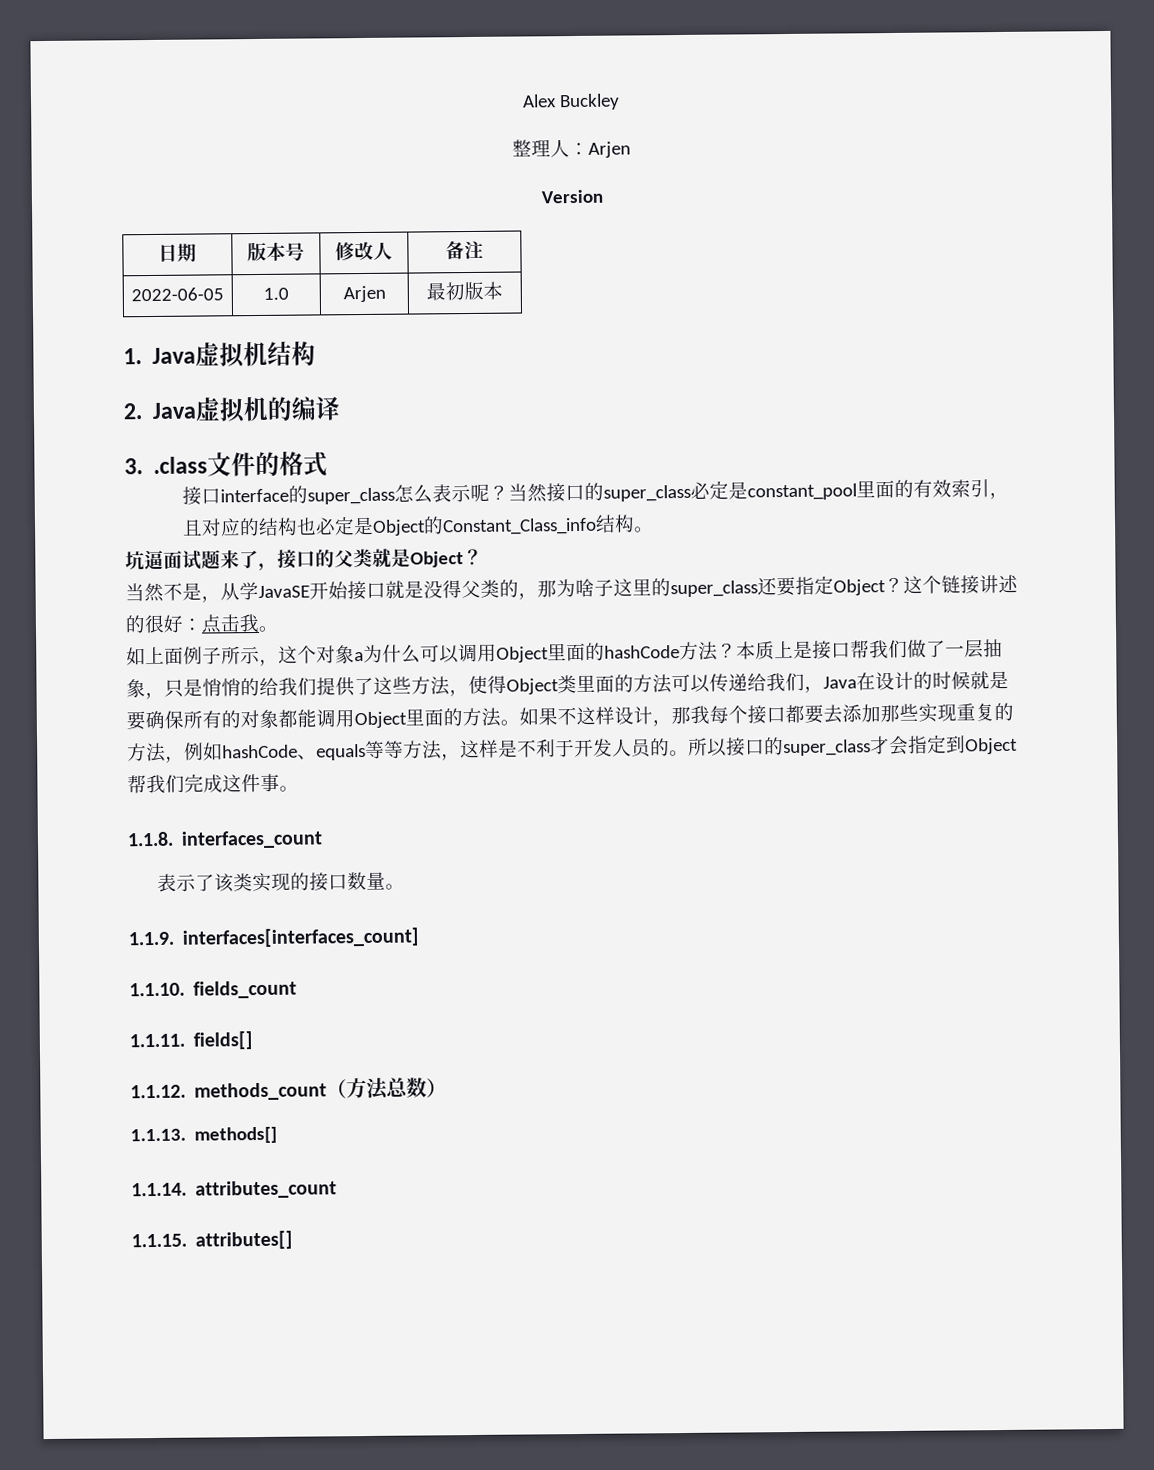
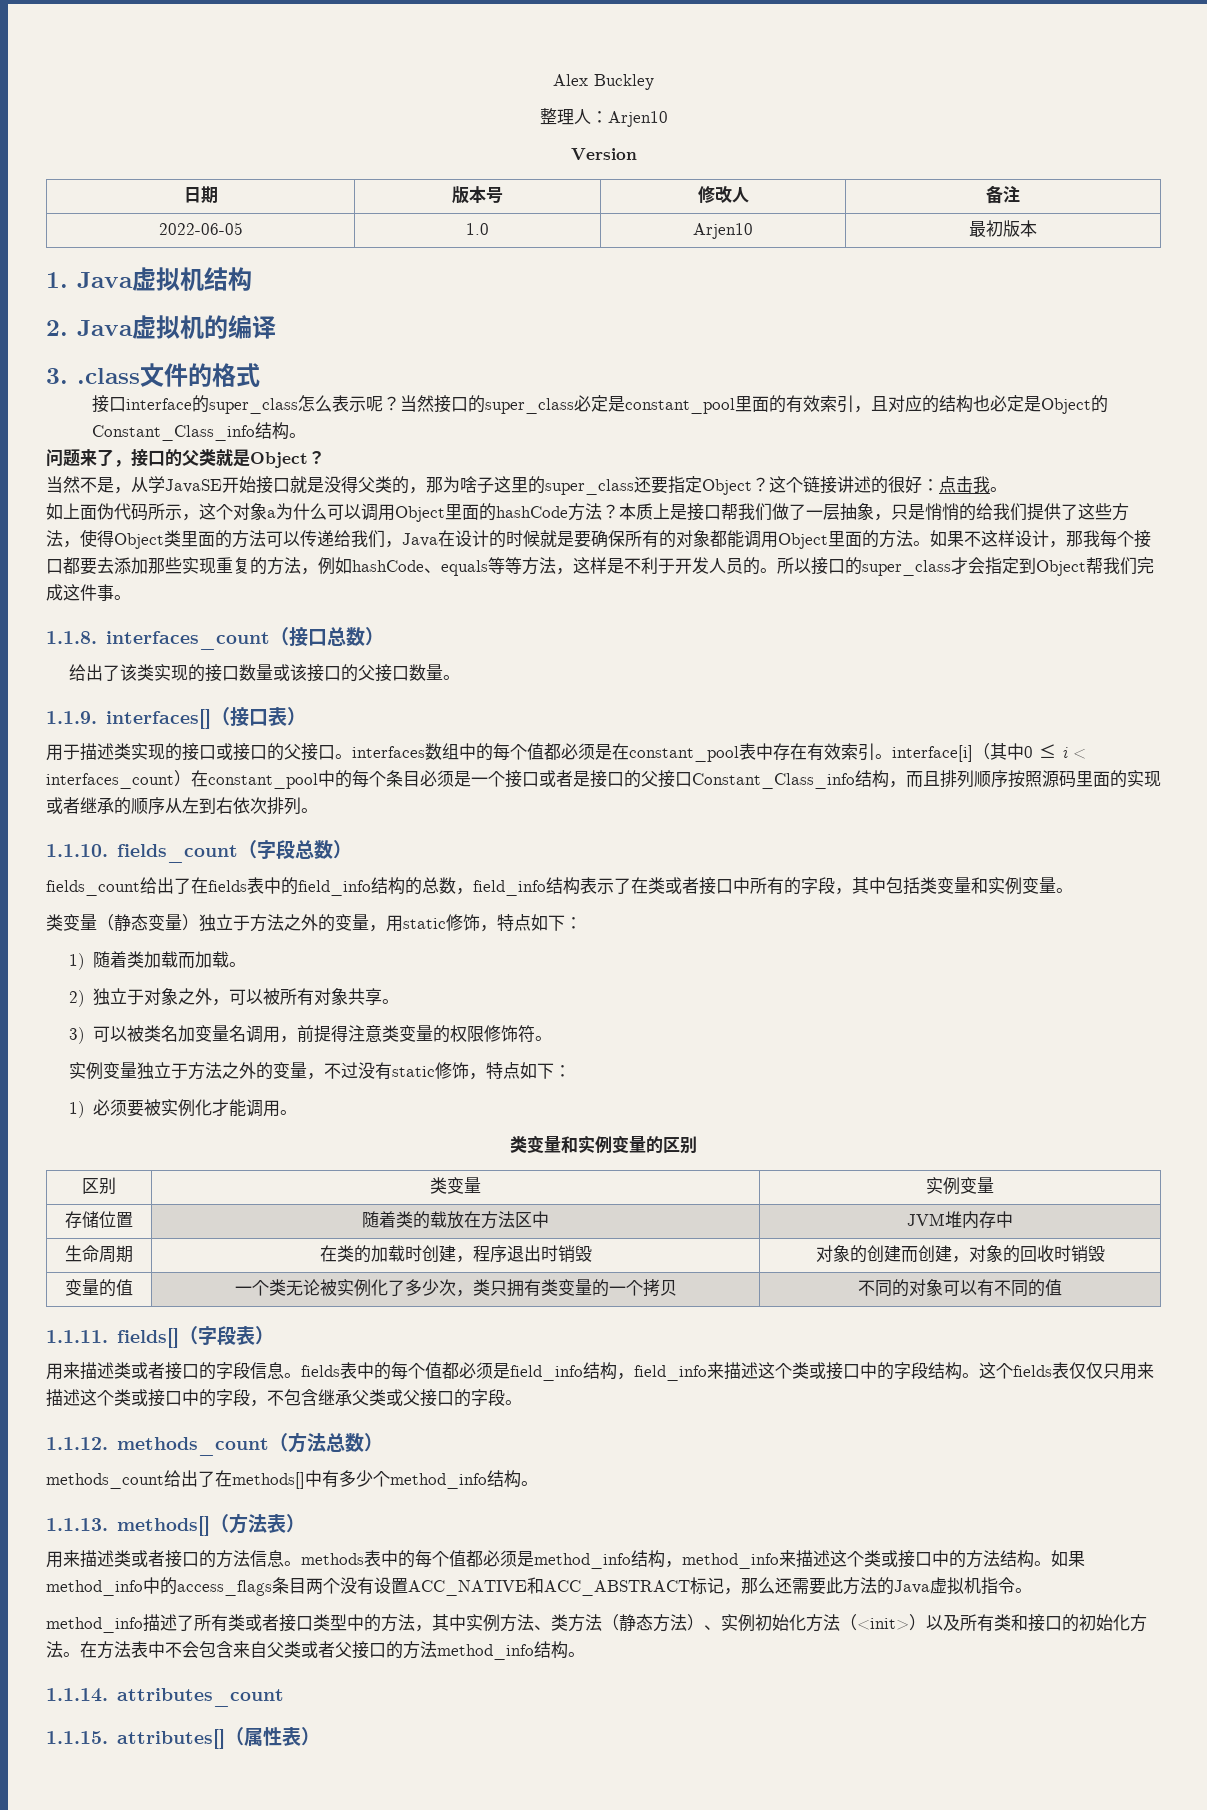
- 整理人：Arjen
+ 整理人：Arjen10
- 2022-06-05 | 1.0 | Arjen | 最初版本
+ 2022-06-05 | 1.0 | Arjen10 | 最初版本
- 坑逼面试题来了，接口的父类就是Object？
+ 问题来了，接口的父类就是Object？
- 如上面例子所示，这个对象a为什么可以调用Object里面的hashCode方法？
+ 如上面伪代码所示，这个对象a为什么可以调用Object里面的hashCode方法？
- 1.1.8. interfaces_count
- 表示了该类实现的接口数量。
- 1.1.9. interfaces[interfaces_count]
- 1.1.10. fields_count
- 1.1.11. fields[]
+ 1.1.8. interfaces_count（接口总数）
+ 给出了该类实现的接口数量或该接口的父接口数量。
+ 1.1.9. interfaces[]（接口表）
+ 用于描述类实现的接口或接口的父接口。interfaces数组中的每个值都必须是在constant_pool表中存在有效索引。interface[i]（其中0 ≤ i < interfaces_count）在constant_pool中的每个条目必须是一个接口或者是接口的父接口Constant_Class_info结构，而且排列顺序按照源码里面的实现或者继承的顺序从左到右依次排列。
+ 1.1.10. fields_count（字段总数）
+ fields_count给出了在fields表中的field_info结构的总数，field_info结构表示了在类或者接口中所有的字段，其中包括类变量和实例变量。
+ 类变量（静态变量）独立于方法之外的变量，用static修饰，特点如下：
+ 1)随着类加载而加载。
+ 2)独立于对象之外，可以被所有对象共享。
+ 3)可以被类名加变量名调用，前提得注意类变量的权限修饰符。
+ 实例变量独立于方法之外的变量，不过没有static修饰，特点如下：
+ 1)必须要被实例化才能调用。
+ 类变量和实例变量的区别
+ 区别 | 类变量 | 实例变量
+ 存储位置 | 随着类的载放在方法区中 | JVM堆内存中
+ 生命周期 | 在类的加载时创建，程序退出时销毁 | 对象的创建而创建，对象的回收时销毁
+ 变量的值 | 一个类无论被实例化了多少次，类只拥有类变量的一个拷贝 | 不同的对象可以有不同的值
+ 1.1.11. fields[]（字段表）
+ 用来描述类或者接口的字段信息。fields表中的每个值都必须是field_info结构，field_info来描述这个类或接口中的字段结构。这个fields表仅仅只用来描述这个类或接口中的字段，不包含继承父类或父接口的字段。
- 1.1.13. methods[]
+ methods_count给出了在methods[]中有多少个method_info结构。
+ 1.1.13. methods[]（方法表）
+ 用来描述类或者接口的方法信息。methods表中的每个值都必须是method_info结构，method_info来描述这个类或接口中的方法结构。如果method_info中的access_flags条目两个没有设置ACC_NATIVE和ACC_ABSTRACT标记，那么还需要此方法的Java虚拟机指令。
+ method_info描述了所有类或者接口类型中的方法，其中实例方法、类方法（静态方法）、实例初始化方法（<init>）以及所有类和接口的初始化方法。在方法表中不会包含来自父类或者父接口的方法method_info结构。
- 1.1.15. attributes[]
+ 1.1.15. attributes[]（属性表）

